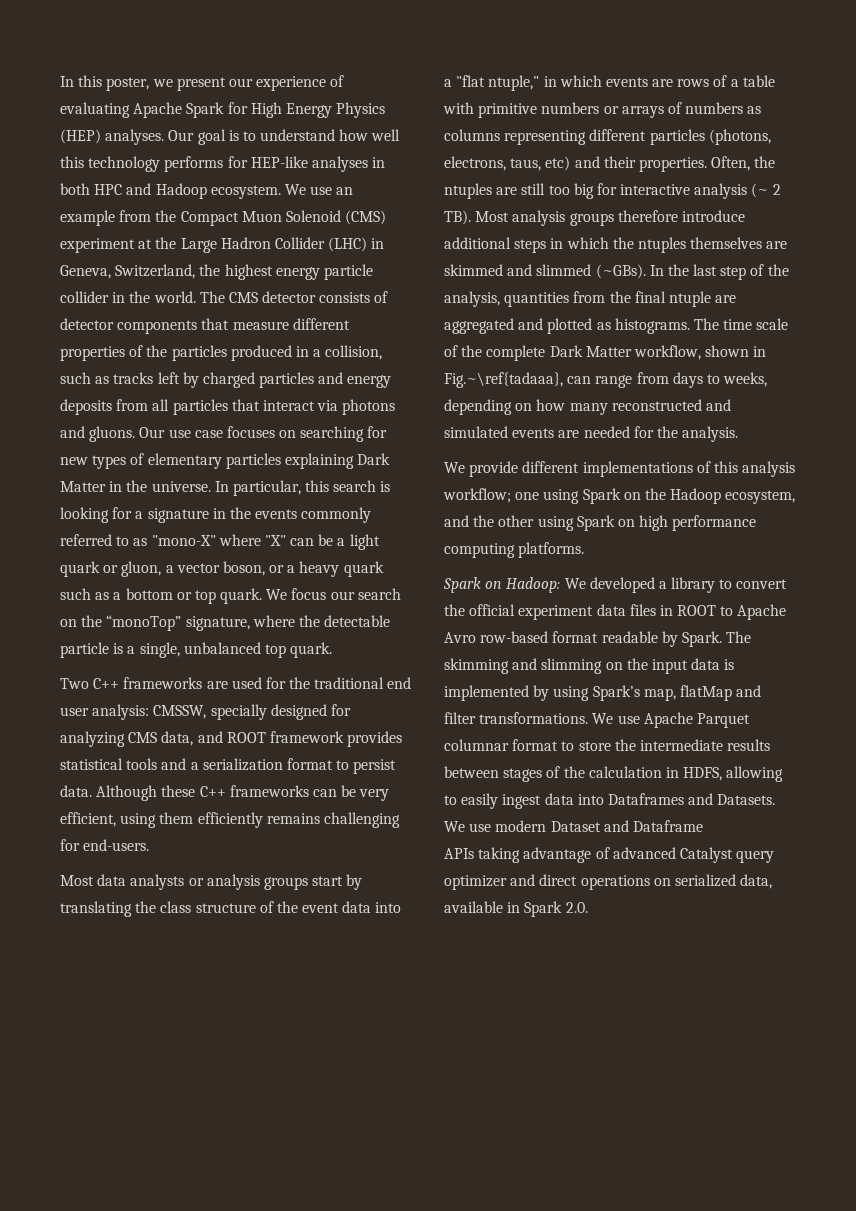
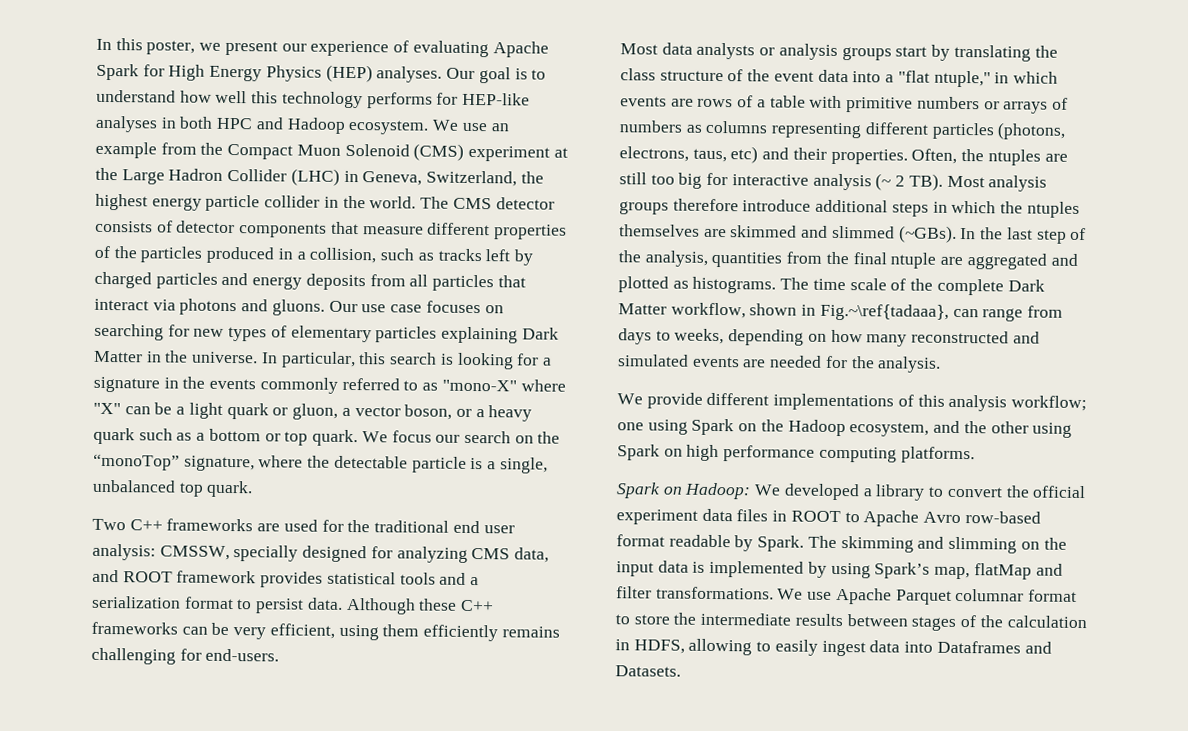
- We use modern Dataset and Dataframe
- APIs taking advantage of advanced Catalyst query optimizer and direct operations on serialized data, available in Spark 2.0.

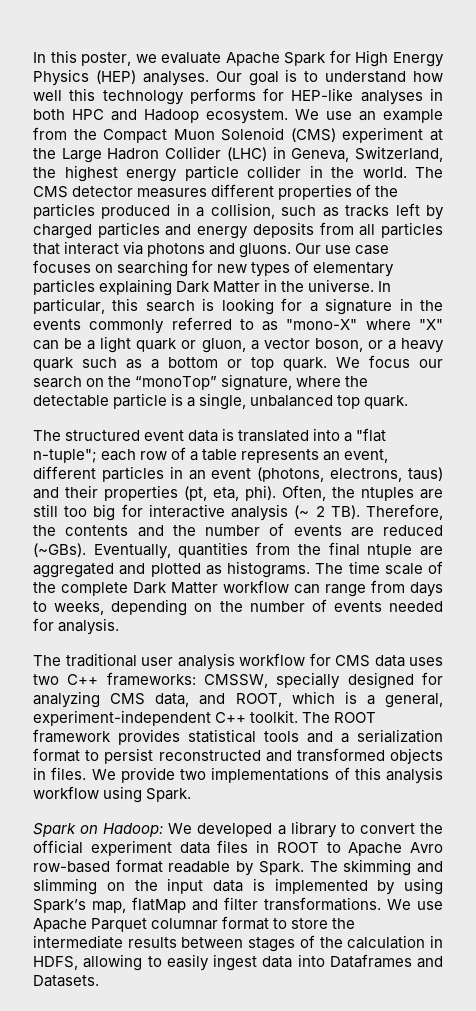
- In this poster, we present our experience of evaluating Apache Spark for High Energy Physics (HEP) analyses.
+ In this poster, we evaluate Apache Spark for High Energy Physics (HEP) analyses.
- The CMS detector consists of detector components that measure different properties of the particles produced in a collision, such as tracks left by charged particles and energy deposits from all particles that interact via photons and gluons.
+ The CMS detector measures different properties of the particles produced in a collision, such as tracks left by charged particles and energy deposits from all particles that interact via photons and gluons.
- Two C++ frameworks are used for the traditional end user analysis: CMSSW, specially designed for analyzing CMS data, and ROOT framework provides statistical tools and a serialization format to persist data. Although these C++ frameworks can be very efficient, using them efficiently remains challenging for end-users.
- Most data analysts or analysis groups start by translating the class structure of the event data into a "flat ntuple," in which events are rows of a table with primitive numbers or arrays of numbers as columns representing different particles (photons, electrons, taus, etc) and their properties.
+ The structured event data is translated into a "flat n-tuple"; each row of a table represents an event, different particles in an event (photons, electrons, taus) and their properties (pt, eta, phi).
- Often, the ntuples are still too big for interactive analysis (~ 2 TB). Most analysis groups therefore introduce additional steps in which the ntuples themselves are skimmed and slimmed (~GBs). In the last step of the analysis, quantities from the final ntuple are aggregated and plotted as histograms.
+ Often, the ntuples are still too big for interactive analysis (~ 2 TB). Therefore, the contents and the number of events are reduced (~GBs). Eventually, quantities from the final ntuple are aggregated and plotted as histograms.
- The time scale of the complete Dark Matter workflow, shown in Fig.~\ref{tadaaa}, can range from days to weeks, depending on how many reconstructed and simulated events are needed for the analysis.
- We provide different implementations of this analysis workflow; one using Spark on the Hadoop ecosystem, and the other using Spark on high performance computing platforms.
+ The time scale of the complete Dark Matter workflow can range from days to weeks, depending on the number of events needed for analysis.
+ The traditional user analysis workflow for CMS data uses two C++ frameworks: CMSSW, specially designed for analyzing CMS data, and ROOT, which is a general, experiment-independent C++ toolkit. The ROOT framework provides statistical tools and a serialization format to persist reconstructed and transformed objects in files. We provide two implementations of this analysis workflow using Spark.

